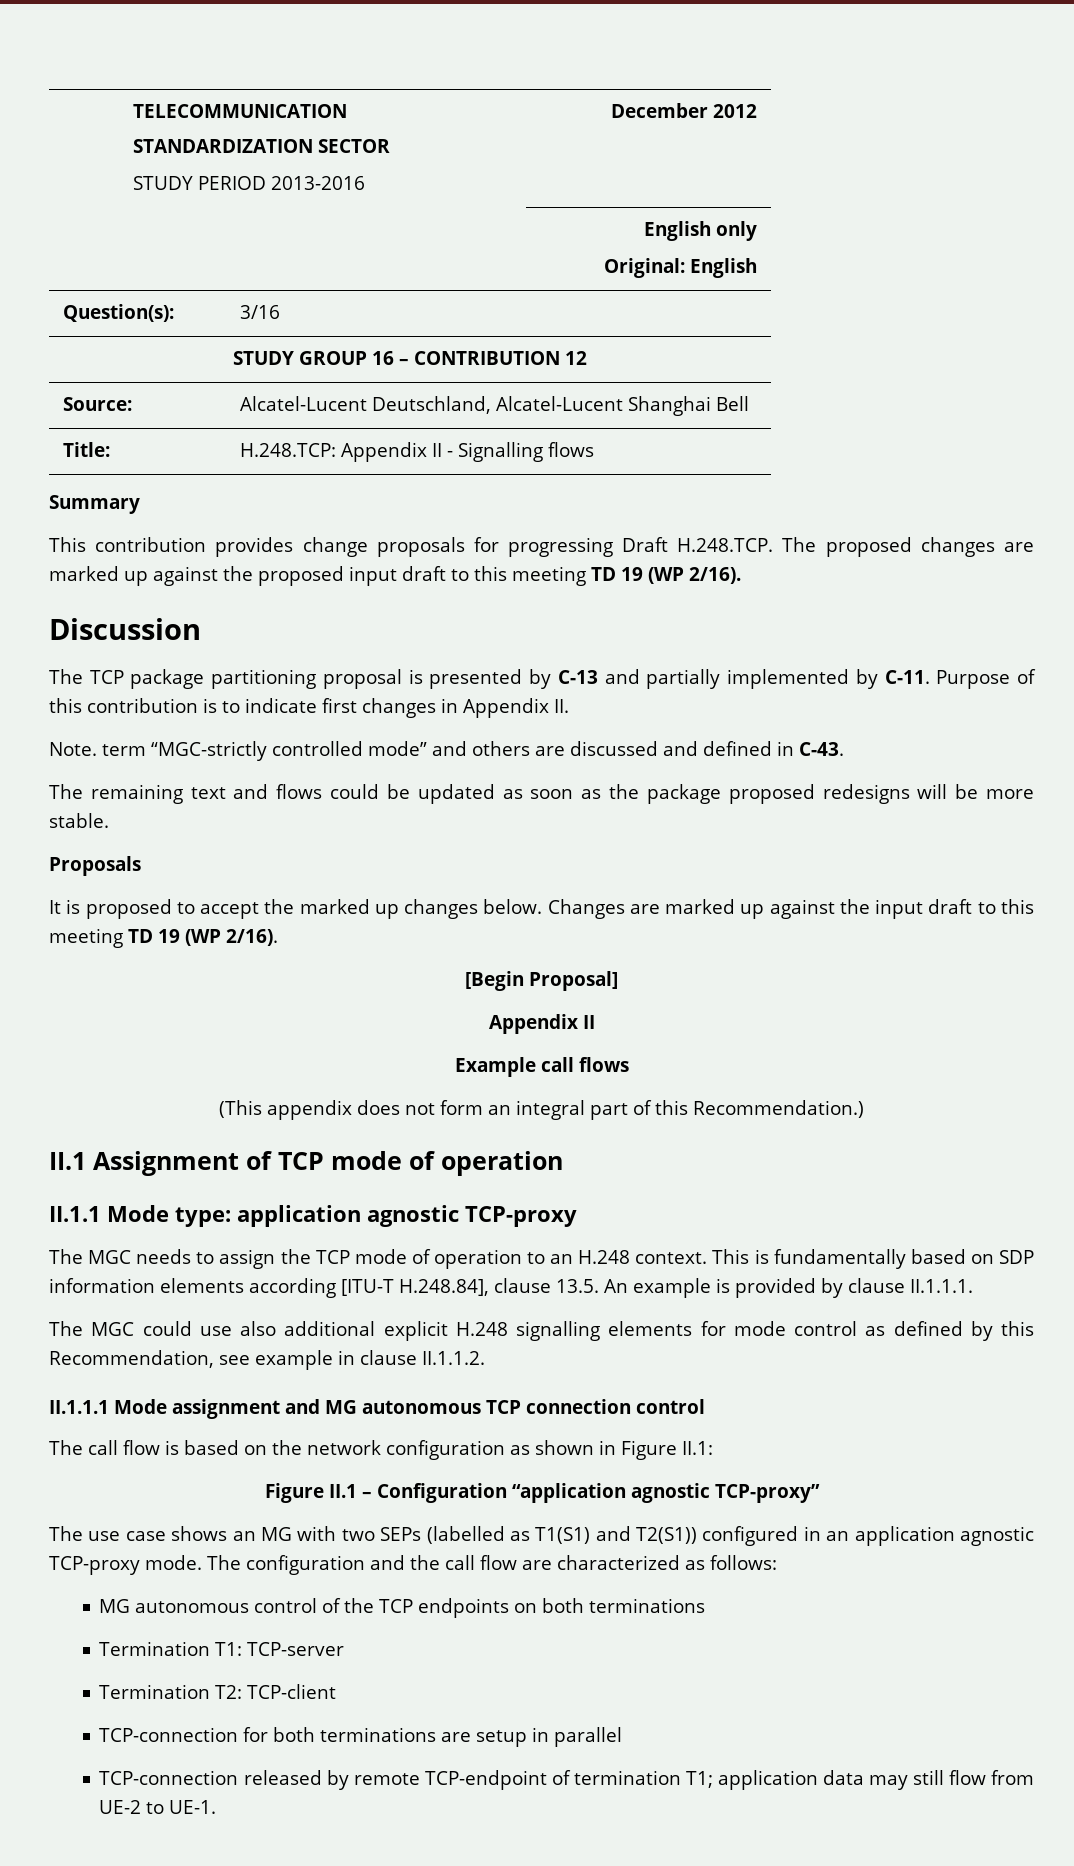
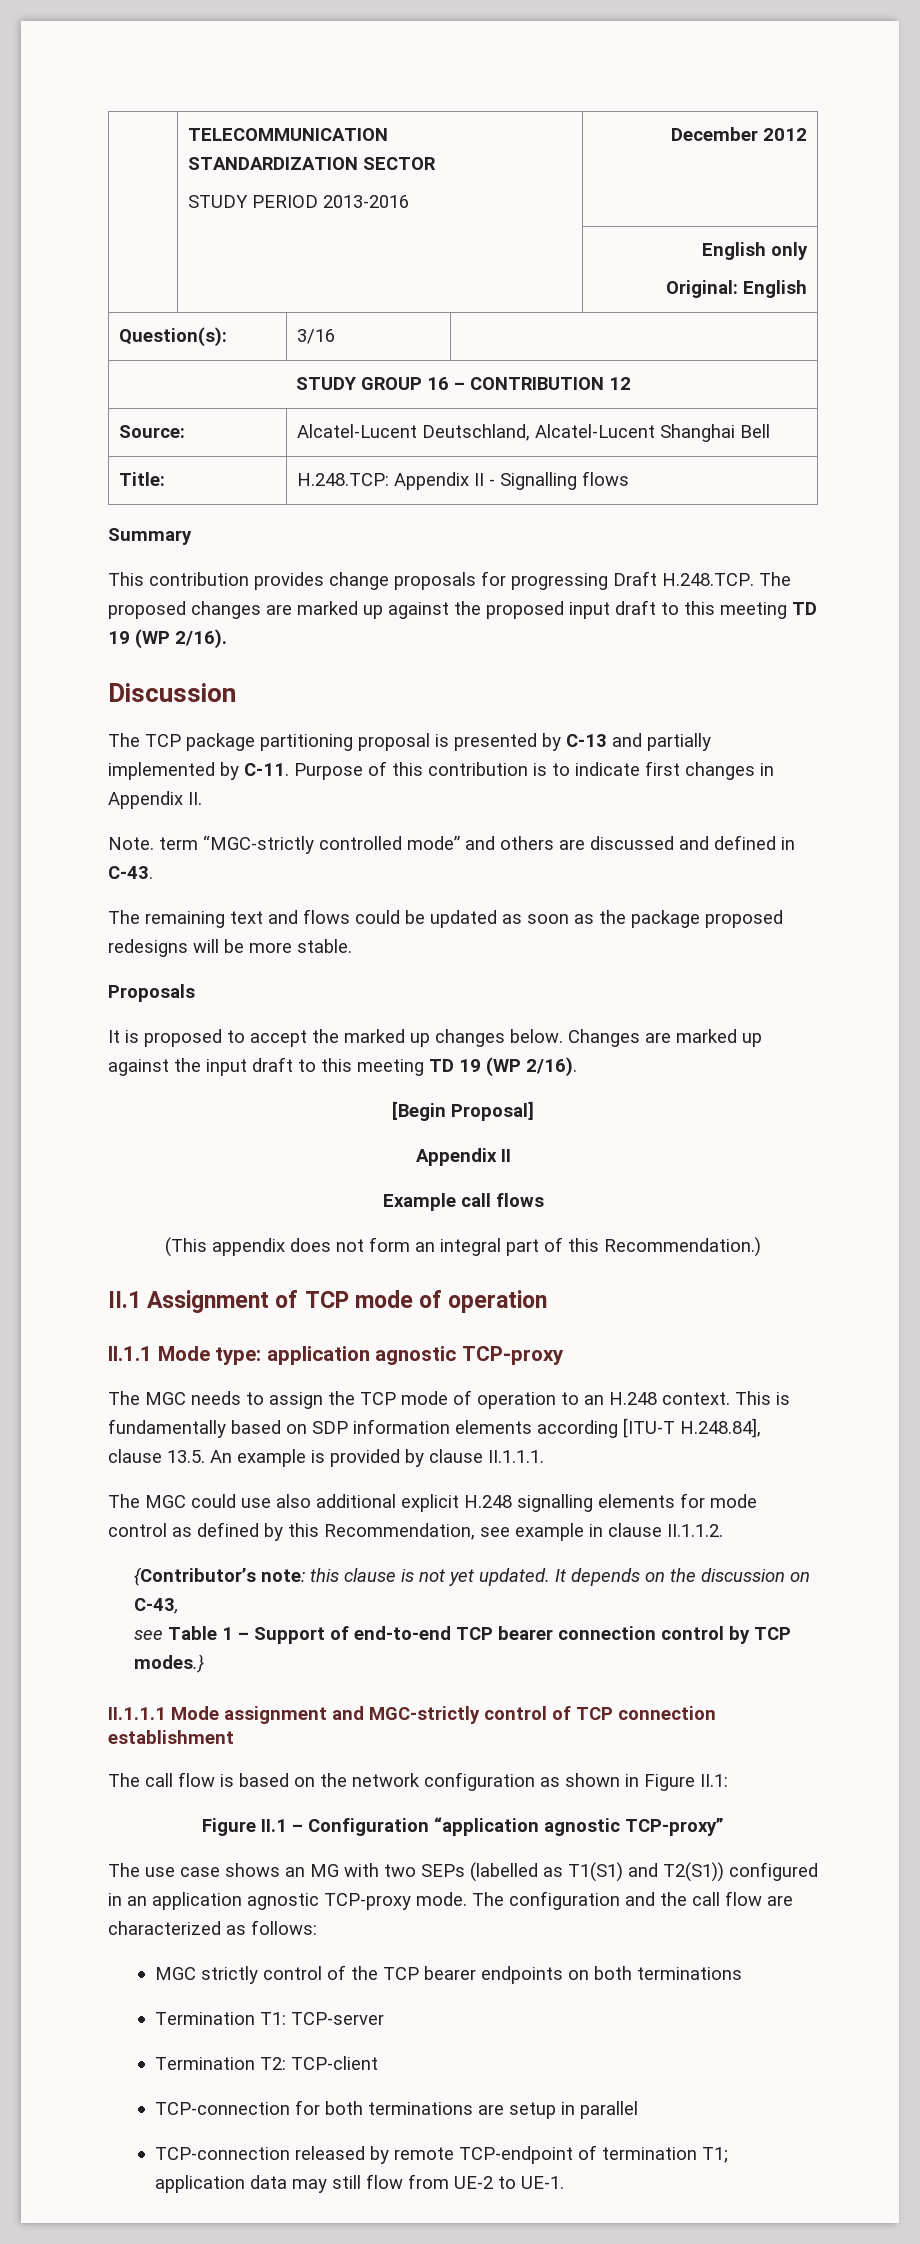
+ {Contributor’s note: this clause is not yet updated. It depends on the discussion on C-43,
+ see Table 1 – Support of end-to-end TCP bearer connection control by TCP modes.}
- II.1.1.1 Mode assignment and MG autonomous TCP connection control
+ II.1.1.1 Mode assignment and MGC-strictly control of TCP connection establishment
- MG autonomous control of the TCP endpoints on both terminations
+ MGC strictly control of the TCP bearer endpoints on both terminations

